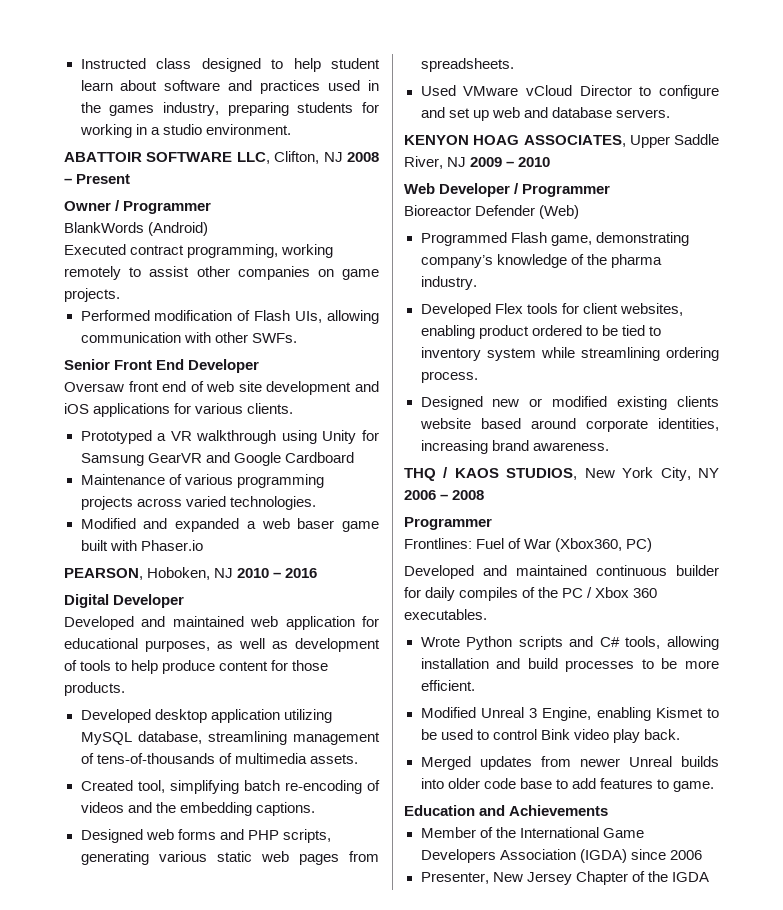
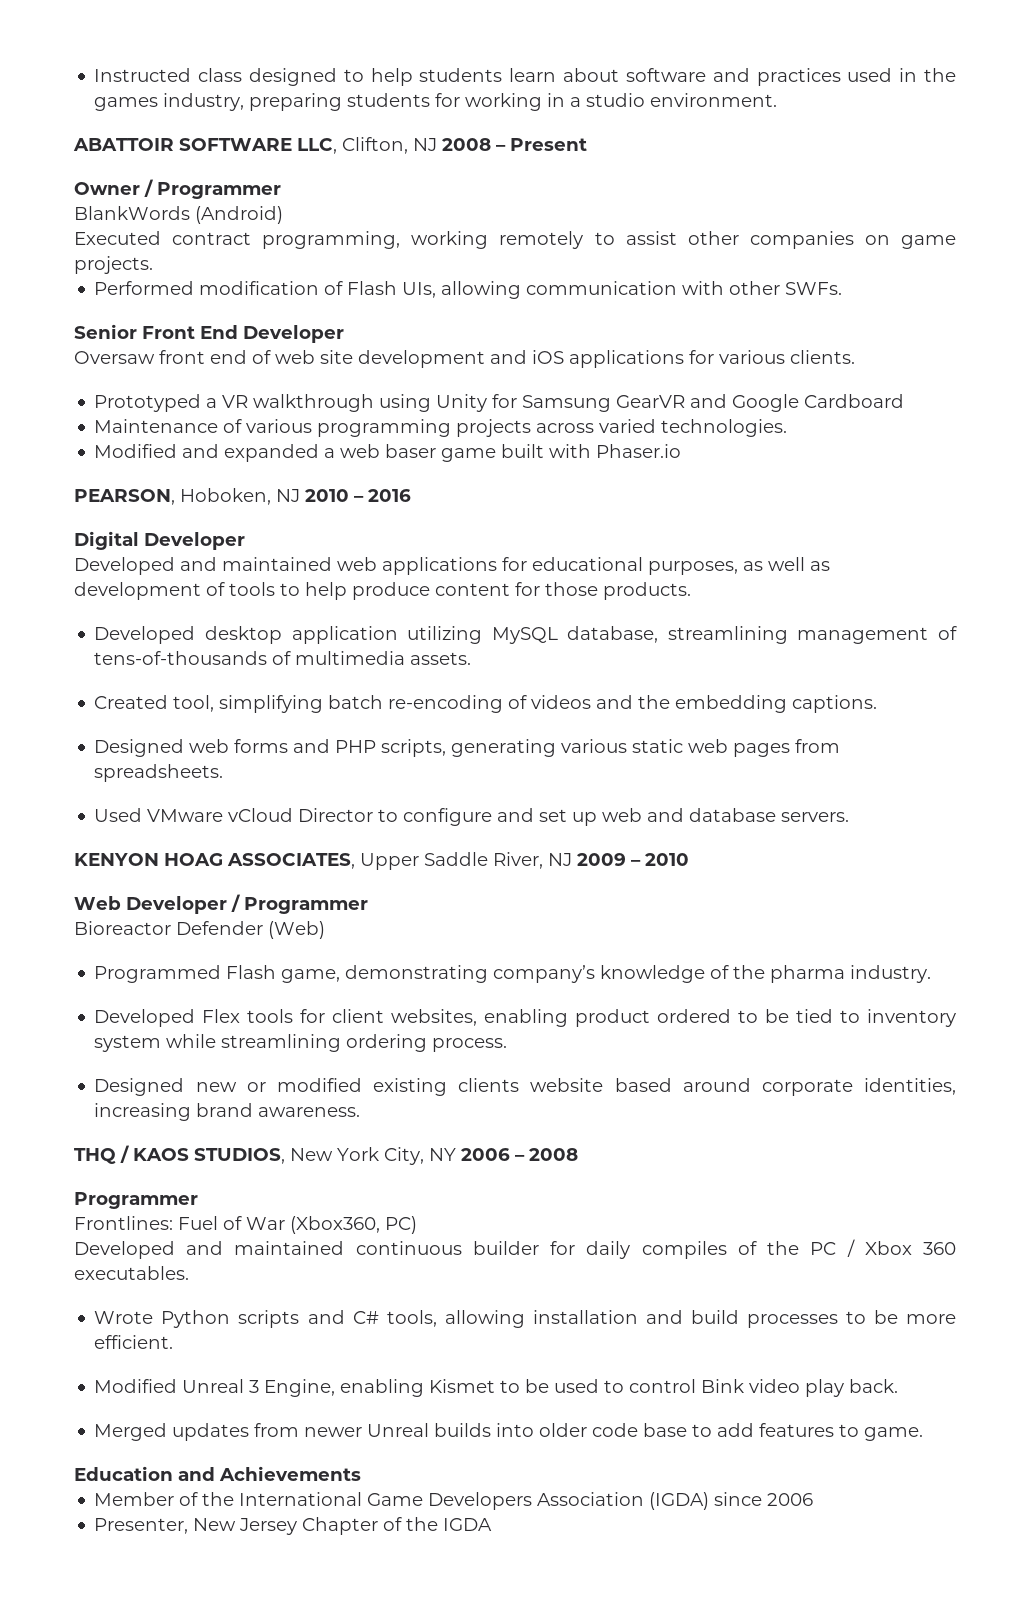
- Instructed class designed to help student learn about software and practices used in the games industry, preparing students for working in a studio environment.
+ Instructed class designed to help students learn about software and practices used in the games industry, preparing students for working in a studio environment.
- Developed and maintained web application for educational purposes, as well as development of tools to help produce content for those products.
+ Developed and maintained web applications for educational purposes, as well as development of tools to help produce content for those products.

